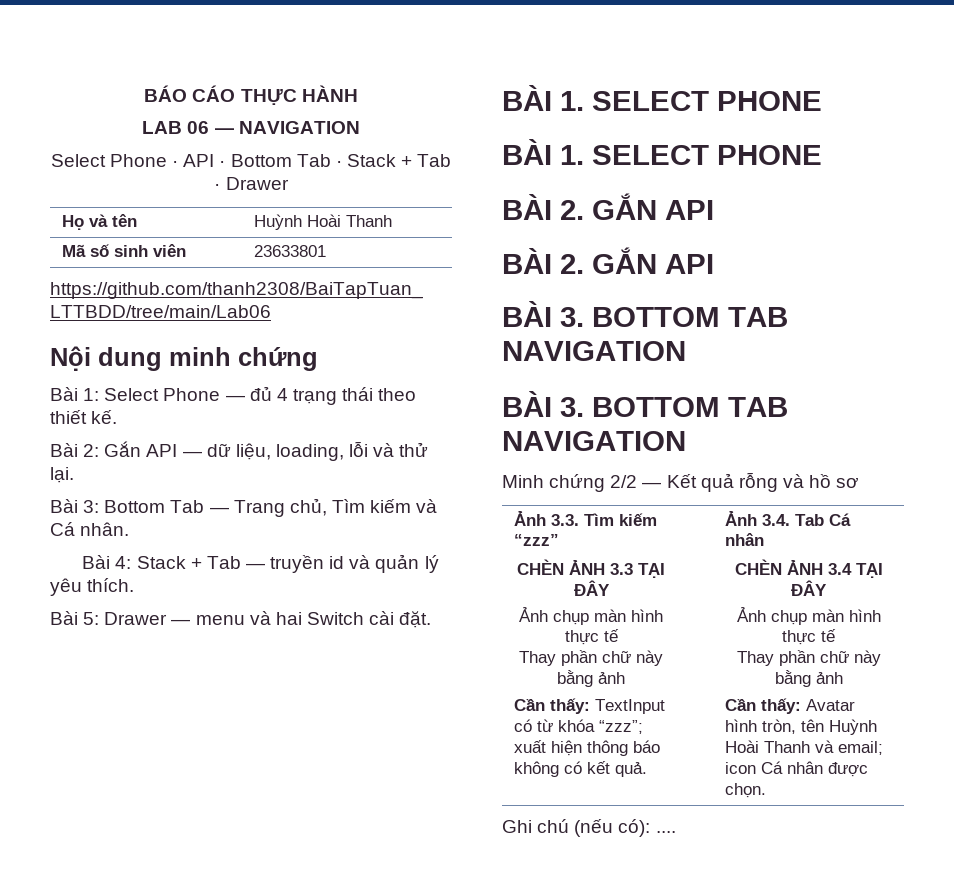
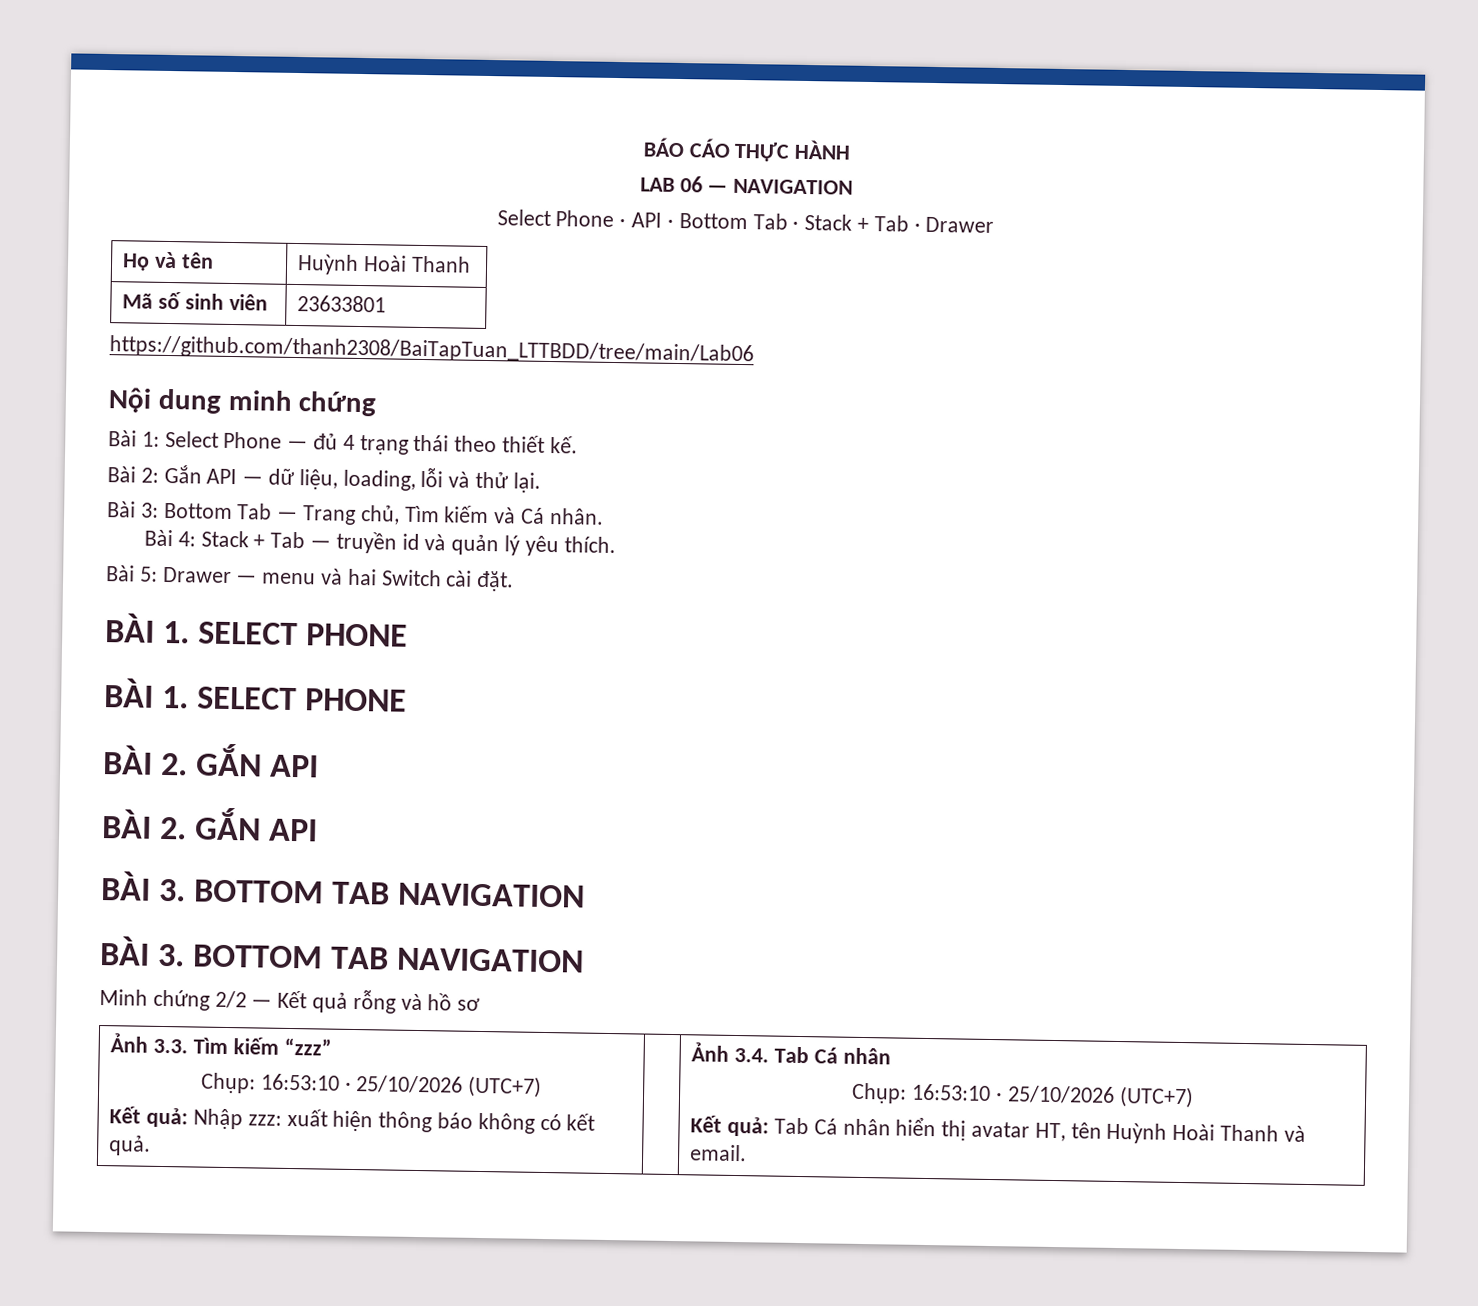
  Ảnh 3.3. Tìm kiếm “zzz”
- CHÈN ẢNH 3.3 TẠI ĐÂY
- Ảnh chụp màn hình thực tế
- Thay phần chữ này bằng ảnh
- Cần thấy: TextInput có từ khóa “zzz”; xuất hiện thông báo không có kết quả.
+ Chụp: 16:53:10 · 25/10/2026 (UTC+7)
+ Kết quả: Nhập zzz: xuất hiện thông báo không có kết quả.
  Ảnh 3.4. Tab Cá nhân
- CHÈN ẢNH 3.4 TẠI ĐÂY
- Ảnh chụp màn hình thực tế
- Thay phần chữ này bằng ảnh
- Cần thấy: Avatar hình tròn, tên Huỳnh Hoài Thanh và email; icon Cá nhân được chọn.
- Ghi chú (nếu có): ....
+ Chụp: 16:53:10 · 25/10/2026 (UTC+7)
+ Kết quả: Tab Cá nhân hiển thị avatar HT, tên Huỳnh Hoài Thanh và email.

